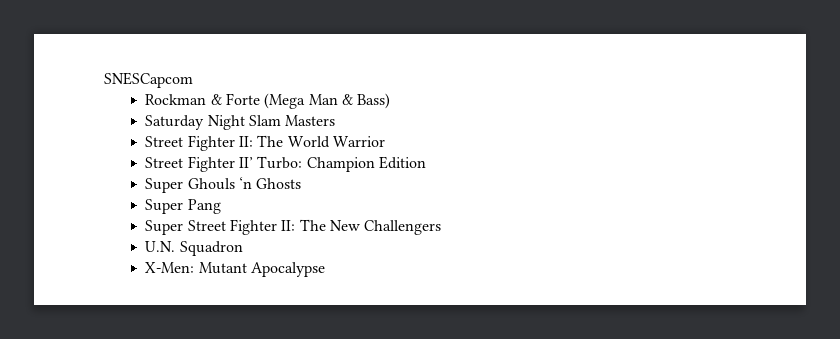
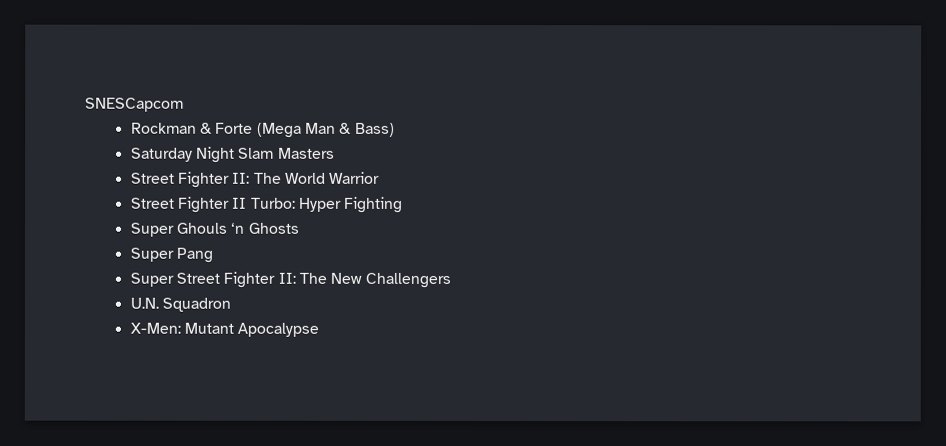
- Street Fighter II’ Turbo: Champion Edition
+ Street Fighter II Turbo: Hyper Fighting

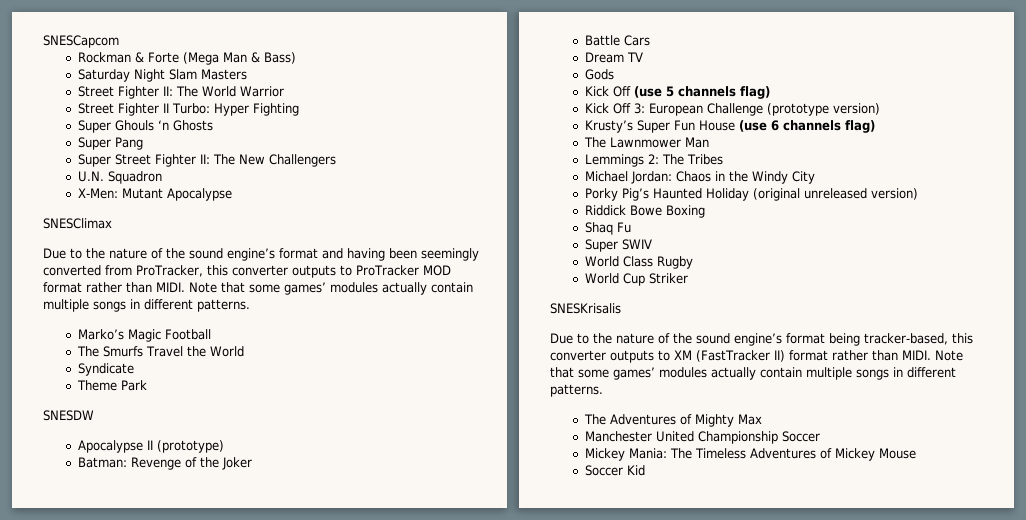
+ SNESClimax
+ Due to the nature of the sound engine’s format and having been seemingly converted from ProTracker, this converter outputs to ProTracker MOD format rather than MIDI. Note that some games’ modules actually contain multiple songs in different patterns.
+ Marko’s Magic Football
+ The Smurfs Travel the World
+ Syndicate
+ Theme Park
+ SNESDW
+ Apocalypse II (prototype)
+ Batman: Revenge of the Joker
+ Battle Cars
+ Dream TV
+ Gods
+ Kick Off (use 5 channels flag)
+ Kick Off 3: European Challenge (prototype version)
+ Krusty’s Super Fun House (use 6 channels flag)
+ The Lawnmower Man
+ Lemmings 2: The Tribes
+ Michael Jordan: Chaos in the Windy City
+ Porky Pig’s Haunted Holiday (original unreleased version)
+ Riddick Bowe Boxing
+ Shaq Fu
+ Super SWIV
+ World Class Rugby
+ World Cup Striker
+ SNESKrisalis
+ Due to the nature of the sound engine’s format being tracker-based, this converter outputs to XM (FastTracker II) format rather than MIDI. Note that some games’ modules actually contain multiple songs in different patterns.
+ The Adventures of Mighty Max
+ Manchester United Championship Soccer
+ Mickey Mania: The Timeless Adventures of Mickey Mouse
+ Soccer Kid

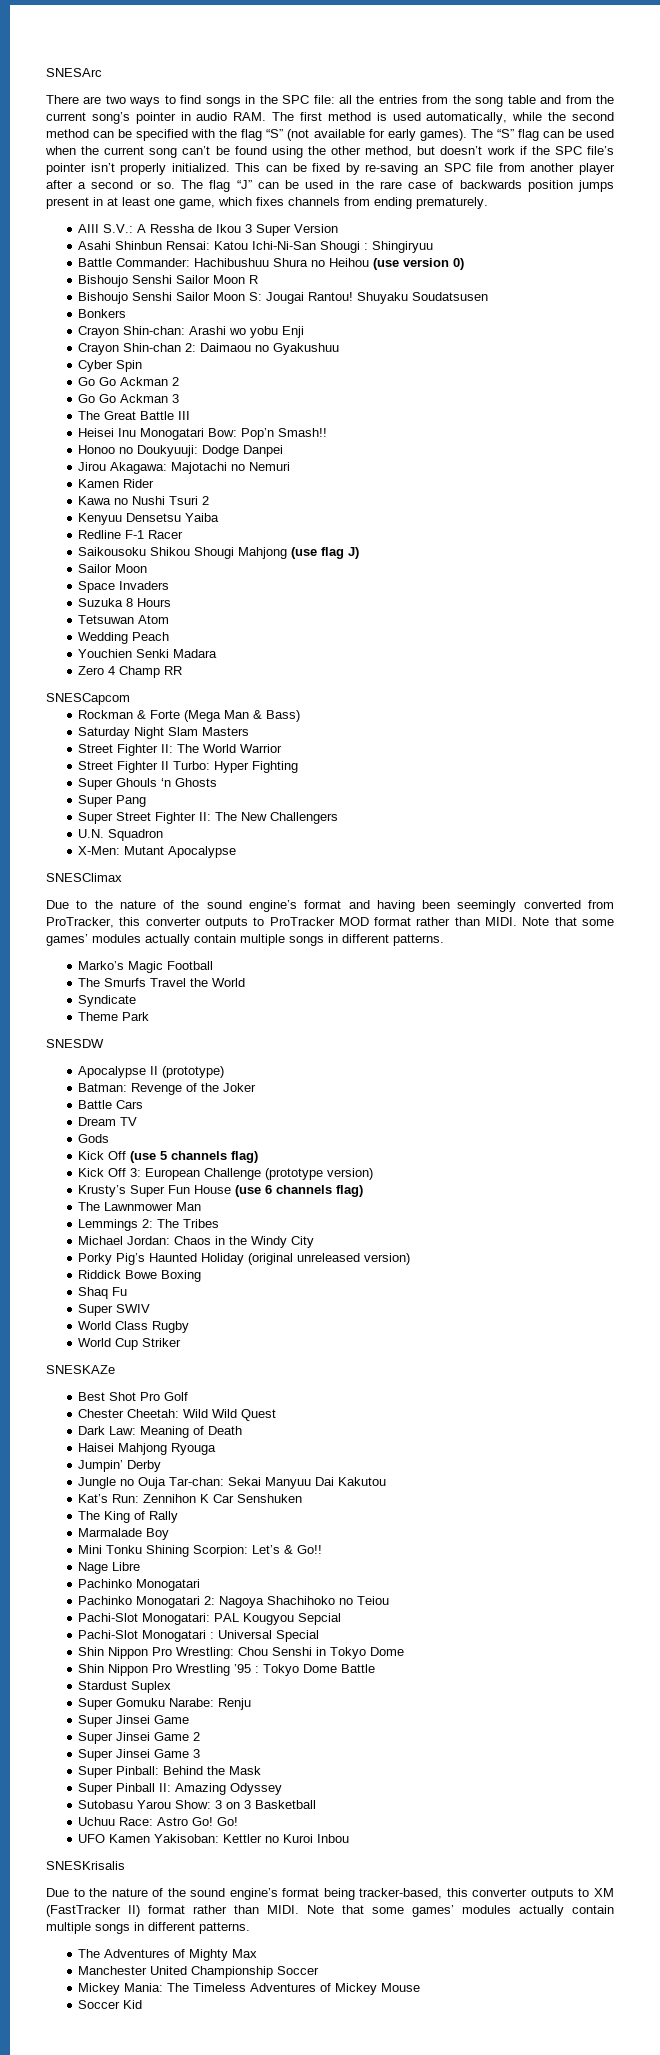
+ SNESArc
+ There are two ways to find songs in the SPC file: all the entries from the song table and from the current song’s pointer in audio RAM. The first method is used automatically, while the second method can be specified with the flag “S” (not available for early games). The “S” flag can be used when the current song can’t be found using the other method, but doesn’t work if the SPC file’s pointer isn’t properly initialized. This can be fixed by re-saving an SPC file from another player after a second or so. The flag “J” can be used in the rare case of backwards position jumps present in at least one game, which fixes channels from ending prematurely.
+ AIII S.V.: A Ressha de Ikou 3 Super Version
+ Asahi Shinbun Rensai: Katou Ichi-Ni-San Shougi : Shingiryuu
+ Battle Commander: Hachibushuu Shura no Heihou (use version 0)
+ Bishoujo Senshi Sailor Moon R
+ Bishoujo Senshi Sailor Moon S: Jougai Rantou! Shuyaku Soudatsusen
+ Bonkers
+ Crayon Shin-chan: Arashi wo yobu Enji
+ Crayon Shin-chan 2: Daimaou no Gyakushuu
+ Cyber Spin
+ Go Go Ackman 2
+ Go Go Ackman 3
+ The Great Battle III
+ Heisei Inu Monogatari Bow: Pop’n Smash!!
+ Honoo no Doukyuuji: Dodge Danpei
+ Jirou Akagawa: Majotachi no Nemuri
+ Kamen Rider
+ Kawa no Nushi Tsuri 2
+ Kenyuu Densetsu Yaiba
+ Redline F-1 Racer
+ Saikousoku Shikou Shougi Mahjong (use flag J)
+ Sailor Moon
+ Space Invaders
+ Suzuka 8 Hours
+ Tetsuwan Atom
+ Wedding Peach
+ Youchien Senki Madara
+ Zero 4 Champ RR
+ SNESKAZe
+ Best Shot Pro Golf
+ Chester Cheetah: Wild Wild Quest
+ Dark Law: Meaning of Death
+ Haisei Mahjong Ryouga
+ Jumpin’ Derby
+ Jungle no Ouja Tar-chan: Sekai Manyuu Dai Kakutou
+ Kat’s Run: Zennihon K Car Senshuken
+ The King of Rally
+ Marmalade Boy
+ Mini Tonku Shining Scorpion: Let’s & Go!!
+ Nage Libre
+ Pachinko Monogatari
+ Pachinko Monogatari 2: Nagoya Shachihoko no Teiou
+ Pachi-Slot Monogatari: PAL Kougyou Sepcial
+ Pachi-Slot Monogatari : Universal Special
+ Shin Nippon Pro Wrestling: Chou Senshi in Tokyo Dome
+ Shin Nippon Pro Wrestling ’95 : Tokyo Dome Battle
+ Stardust Suplex
+ Super Gomuku Narabe: Renju
+ Super Jinsei Game
+ Super Jinsei Game 2
+ Super Jinsei Game 3
+ Super Pinball: Behind the Mask
+ Super Pinball II: Amazing Odyssey
+ Sutobasu Yarou Show: 3 on 3 Basketball
+ Uchuu Race: Astro Go! Go!
+ UFO Kamen Yakisoban: Kettler no Kuroi Inbou

